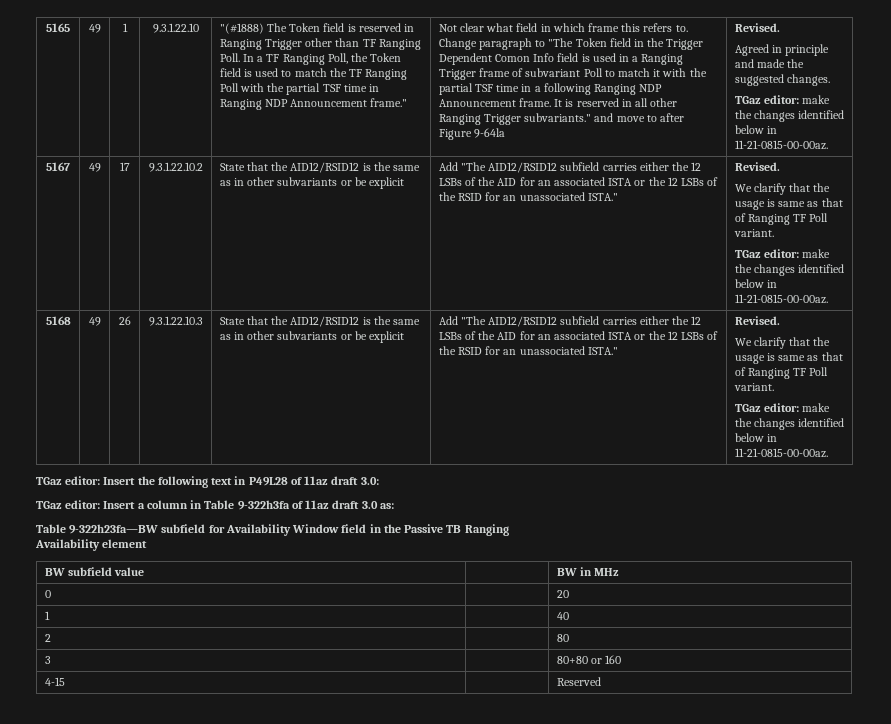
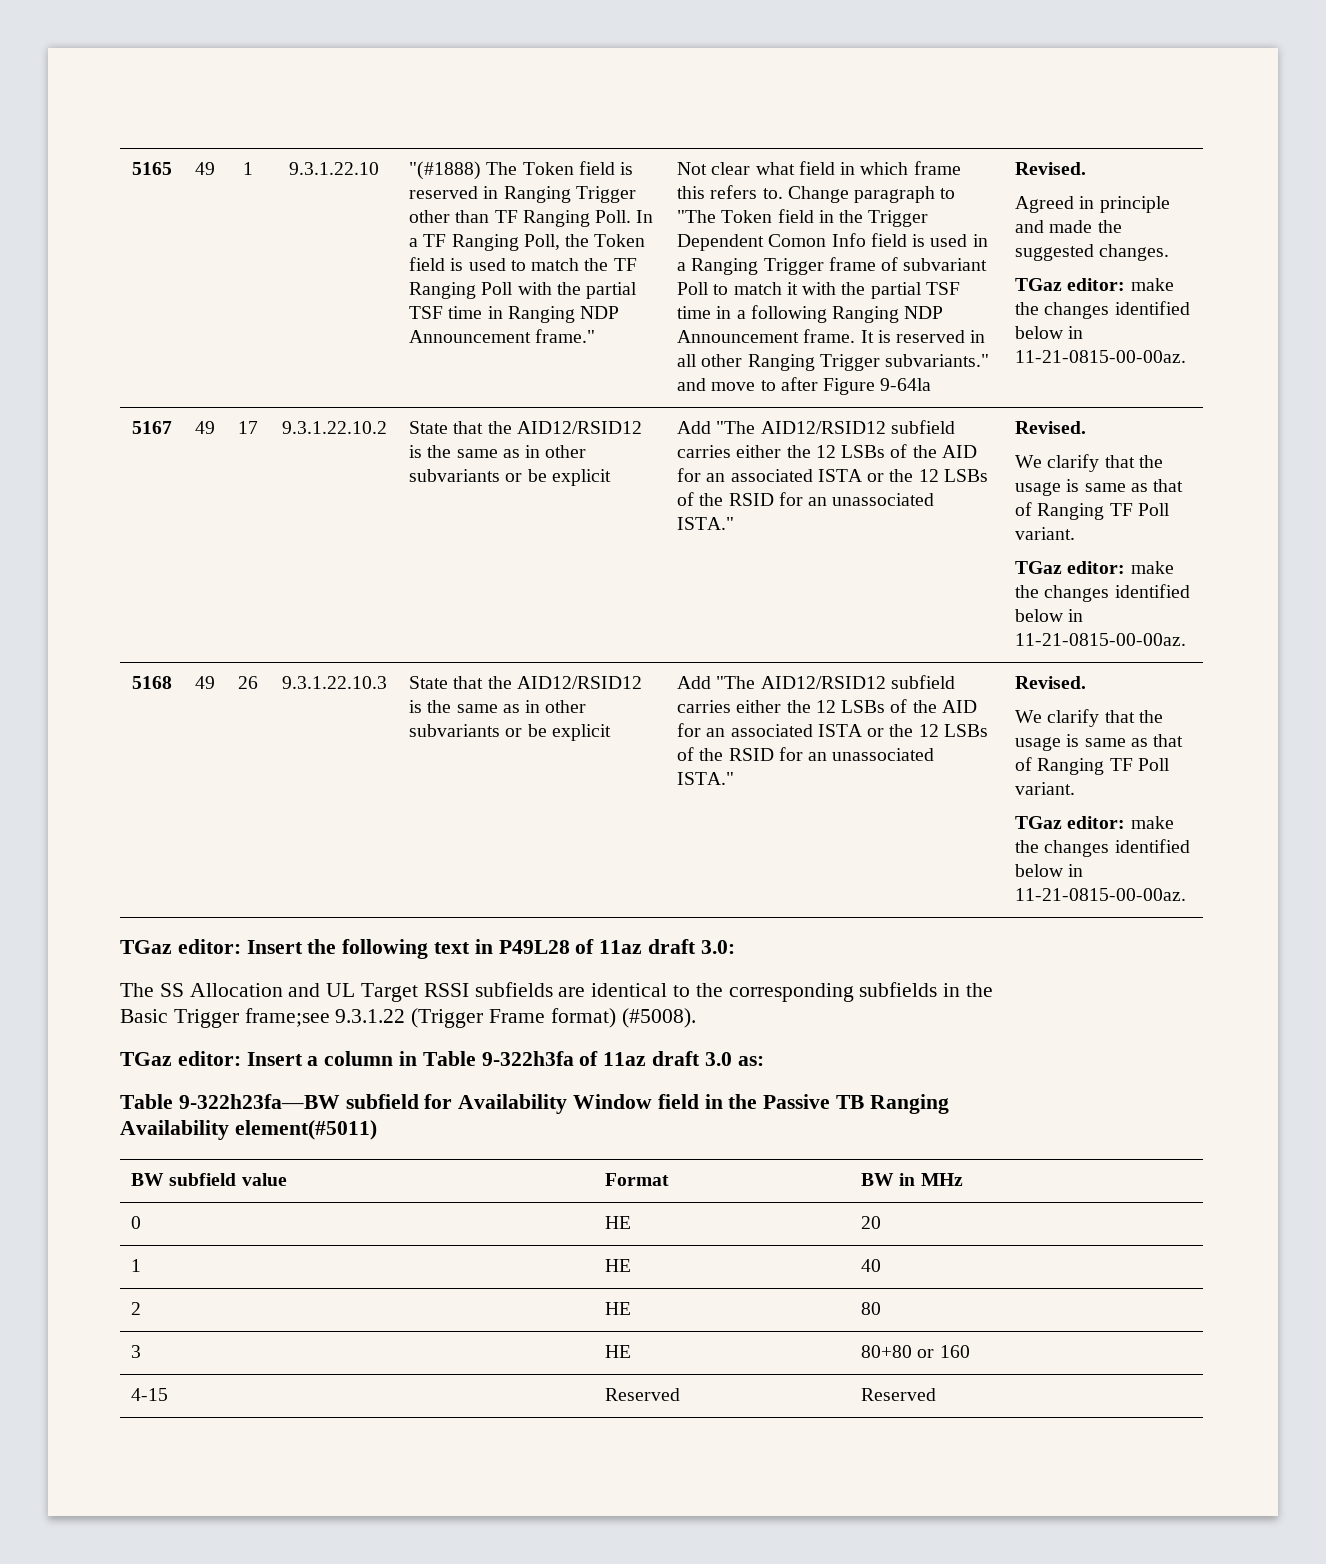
+ The SS Allocation and UL Target RSSI subfields are identical to the corresponding subfields in the
+ Basic Trigger frame;see 9.3.1.22 (Trigger Frame format) (#5008).
- Availability element
+ Availability element(#5011)
- BW subfield value | | BW in MHz
+ BW subfield value | Format | BW in MHz
- 0 | | 20
+ 0 | HE | 20
- 1 | | 40
+ 1 | HE | 40
- 2 | | 80
+ 2 | HE | 80
- 3 | | 80+80 or 160
+ 3 | HE | 80+80 or 160
- 4-15 | | Reserved
+ 4-15 | Reserved | Reserved

